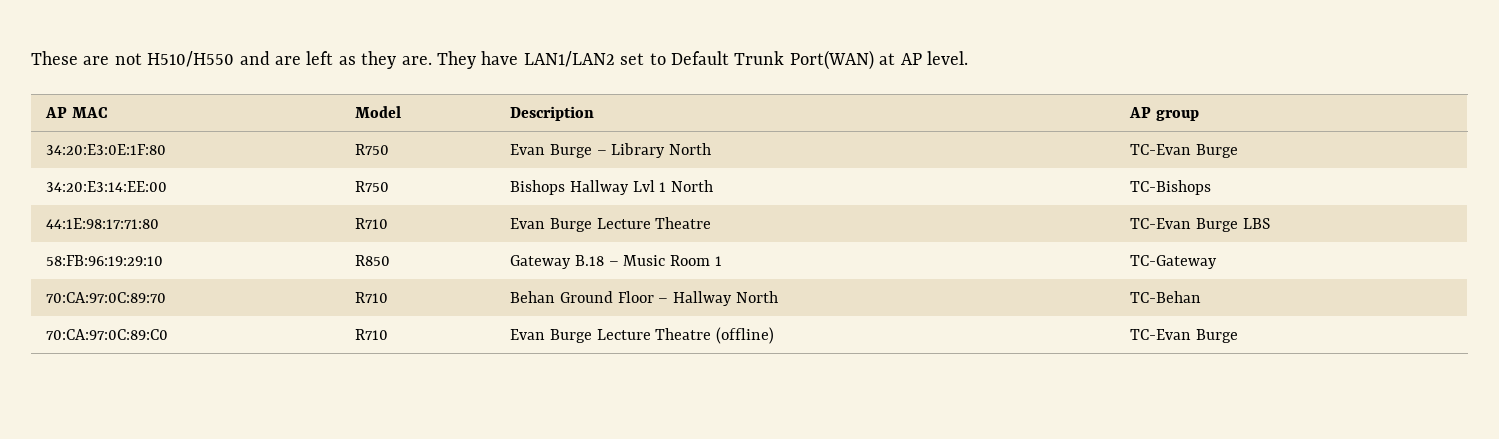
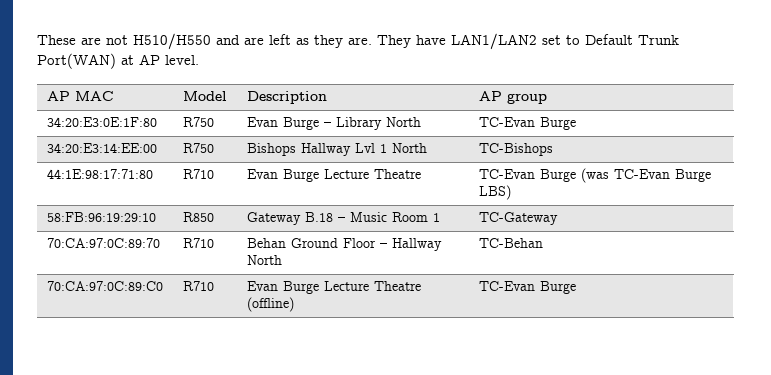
- 44:1E:98:17:71:80 | R710 | Evan Burge Lecture Theatre | TC-Evan Burge LBS
+ 44:1E:98:17:71:80 | R710 | Evan Burge Lecture Theatre | TC-Evan Burge (was TC-Evan Burge LBS)

